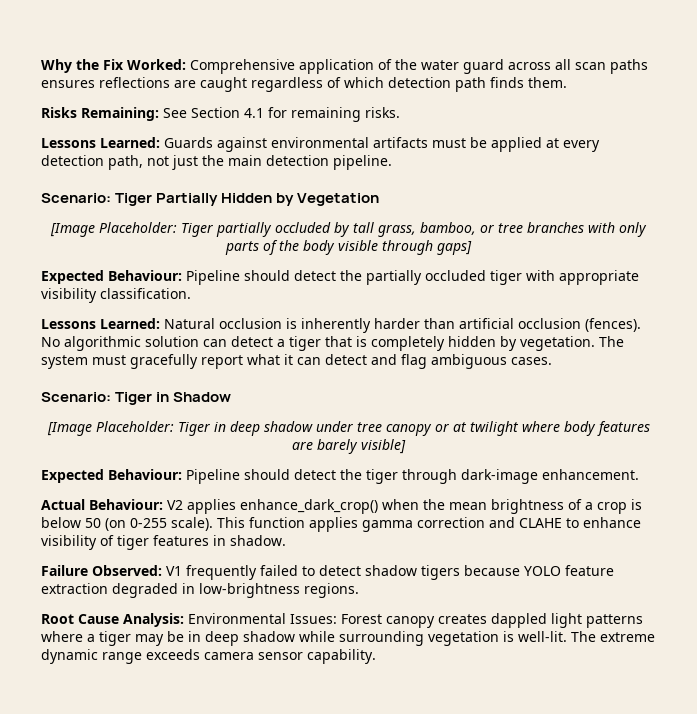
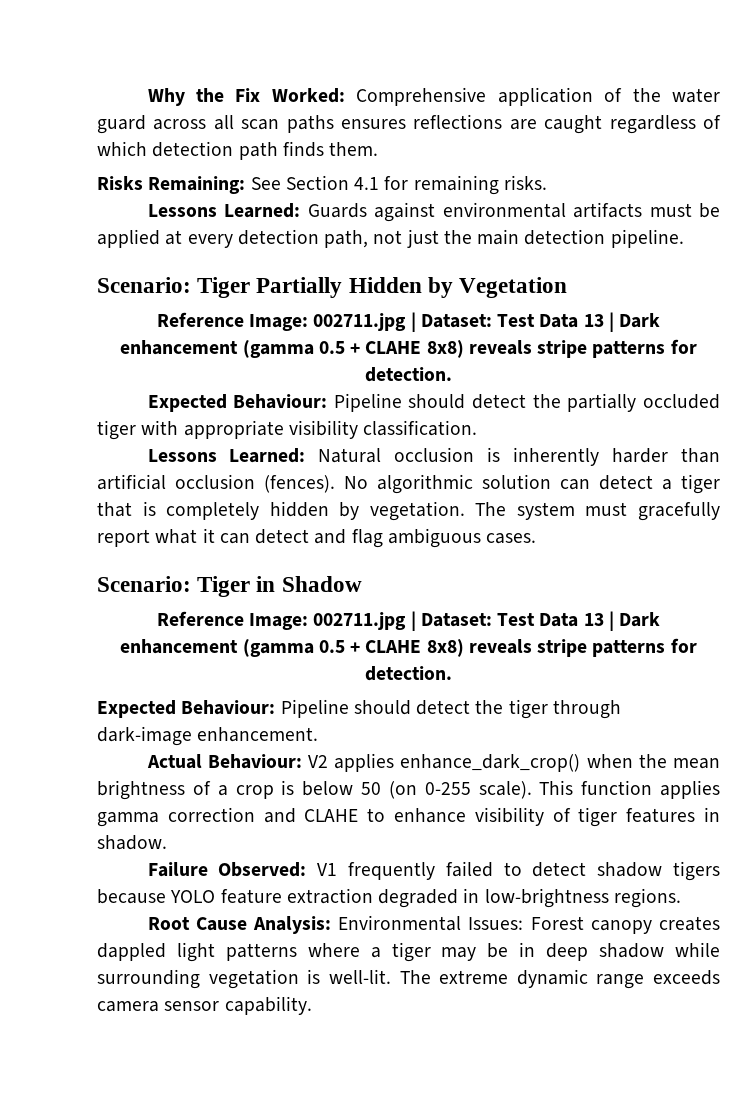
  Scenario: Tiger Partially Hidden by Vegetation
- [Image Placeholder: Tiger partially occluded by tall grass, bamboo, or tree branches with only parts of the body visible through gaps]
+ Reference Image: 002711.jpg | Dataset: Test Data 13 | Dark enhancement (gamma 0.5 + CLAHE 8x8) reveals stripe patterns for detection.
  Scenario: Tiger in Shadow
- [Image Placeholder: Tiger in deep shadow under tree canopy or at twilight where body features are barely visible]
+ Reference Image: 002711.jpg | Dataset: Test Data 13 | Dark enhancement (gamma 0.5 + CLAHE 8x8) reveals stripe patterns for detection.

